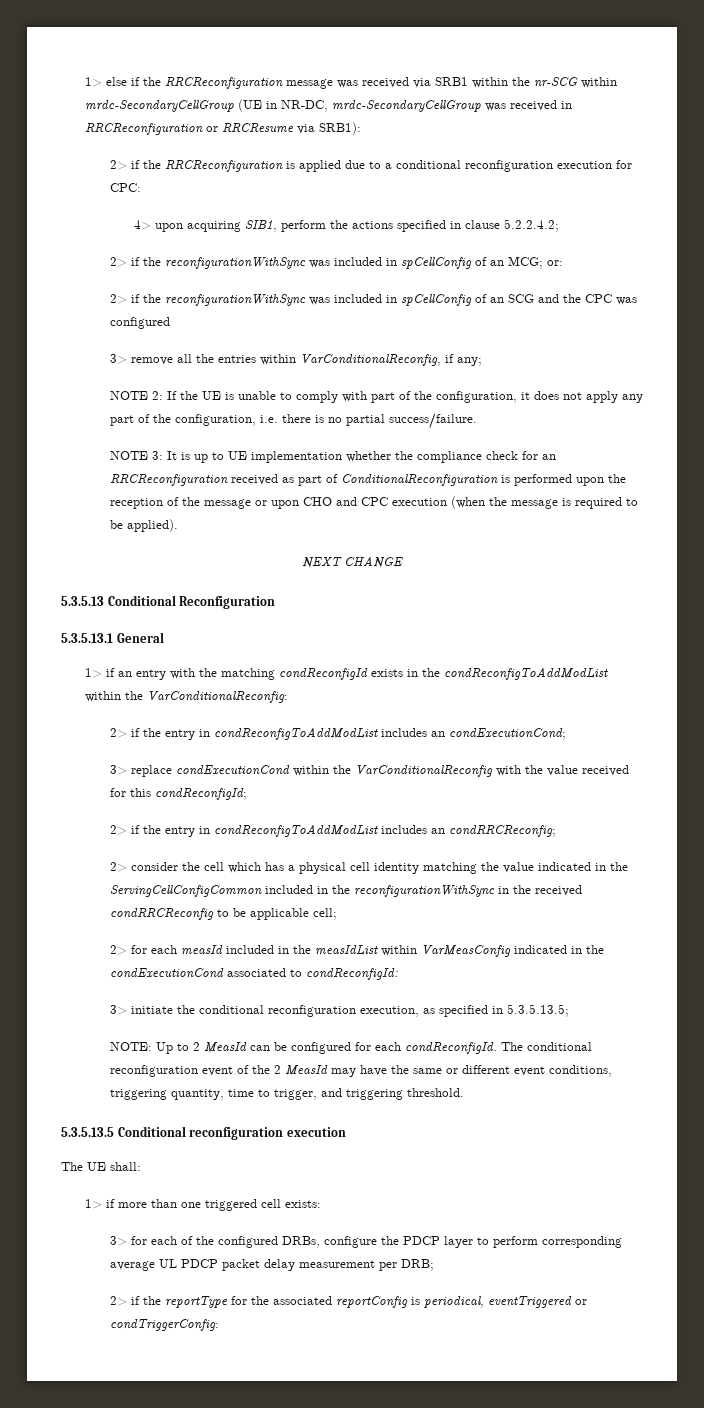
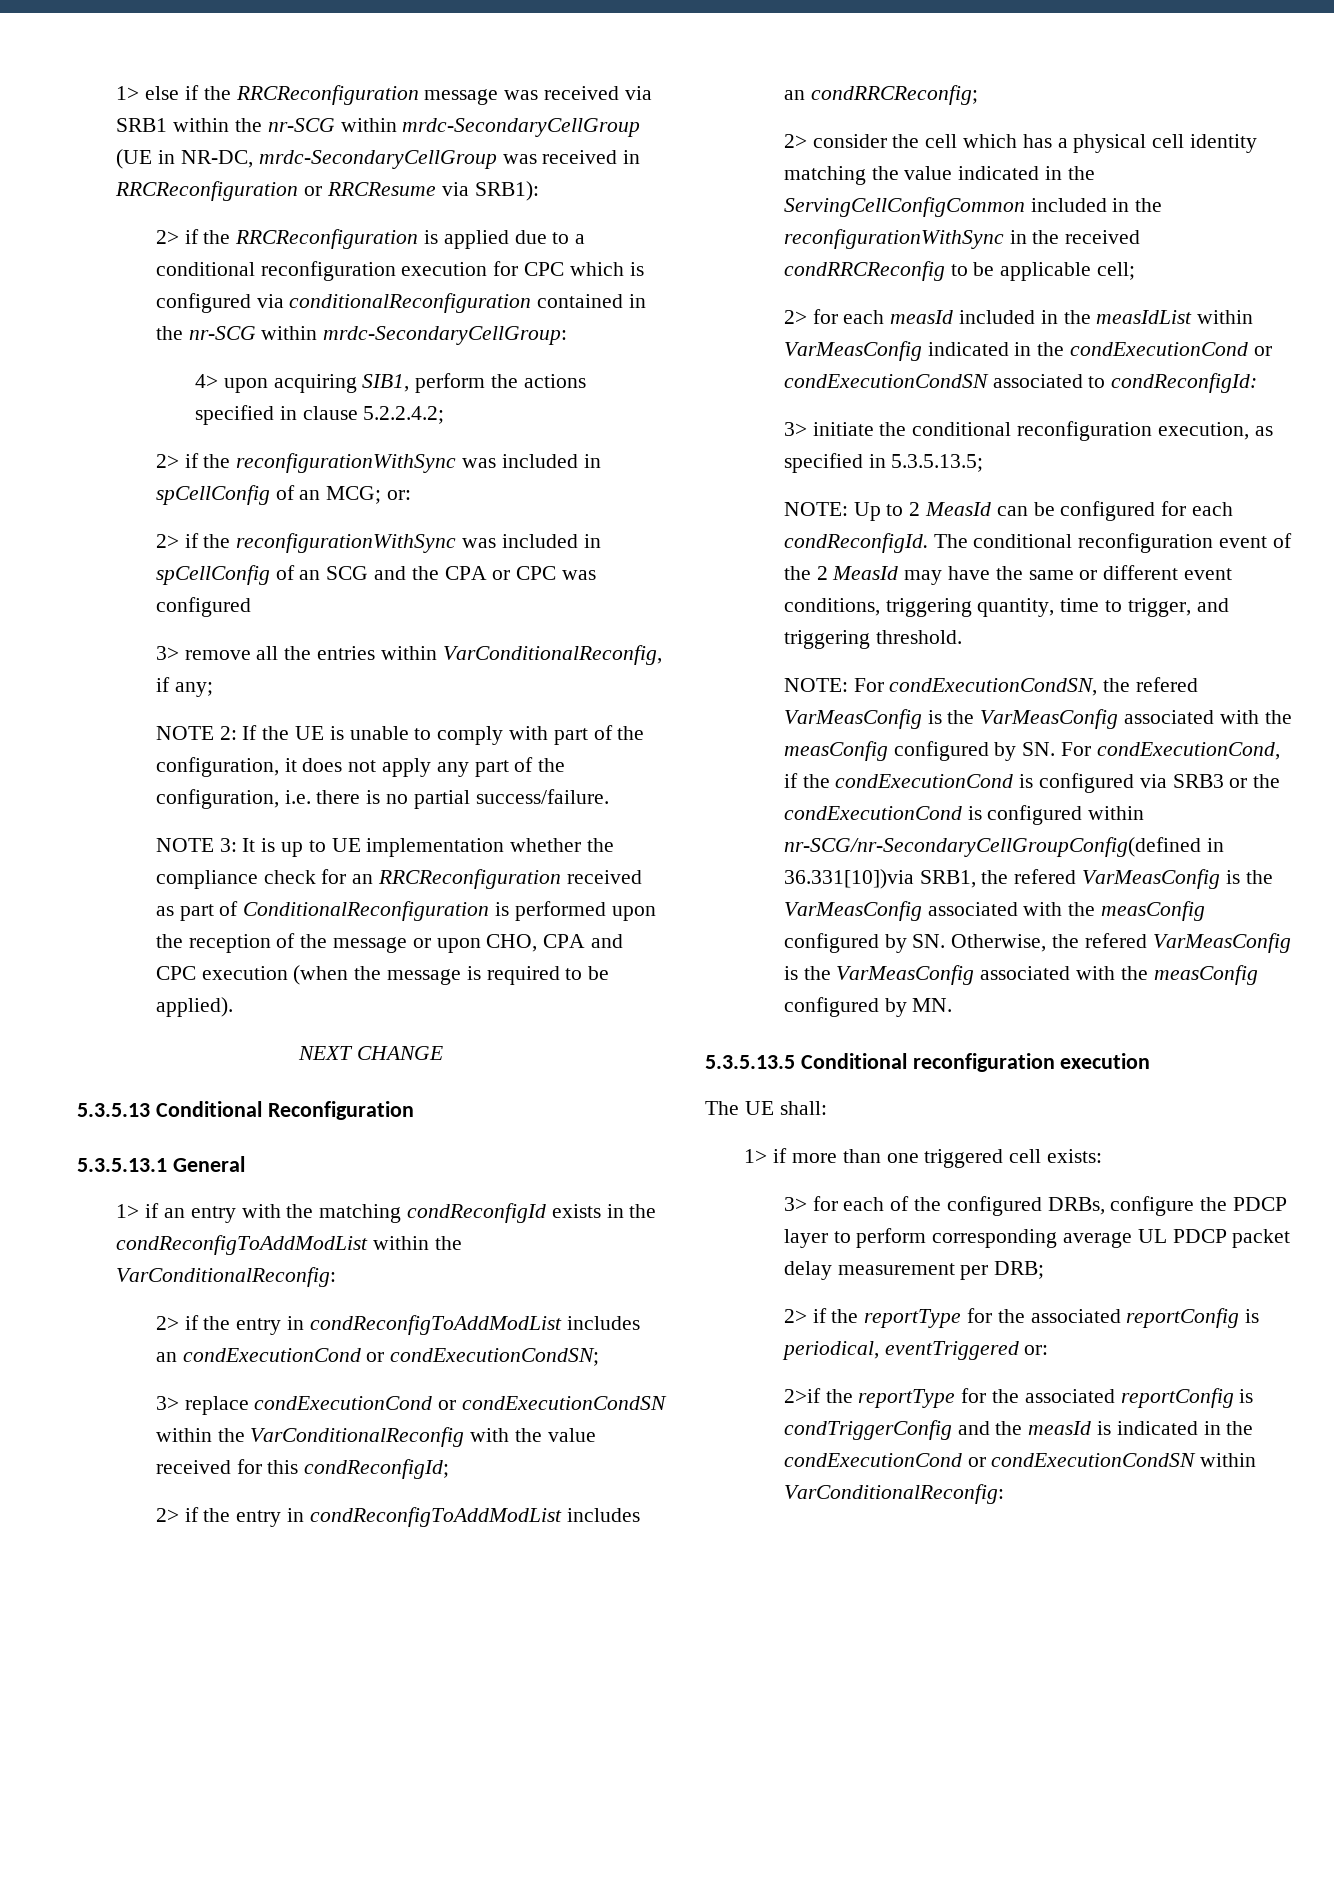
- 2> if the RRCReconfiguration is applied due to a conditional reconfiguration execution for CPC:
+ 2> if the RRCReconfiguration is applied due to a conditional reconfiguration execution for CPC which is configured via conditionalReconfiguration contained in the nr-SCG within mrdc-SecondaryCellGroup:
- 2> if the reconfigurationWithSync was included in spCellConfig of an SCG and the CPC was configured
+ 2> if the reconfigurationWithSync was included in spCellConfig of an SCG and the CPA or CPC was configured
- NOTE 3: It is up to UE implementation whether the compliance check for an RRCReconfiguration received as part of ConditionalReconfiguration is performed upon the reception of the message or upon CHO and CPC execution (when the message is required to be applied).
+ NOTE 3: It is up to UE implementation whether the compliance check for an RRCReconfiguration received as part of ConditionalReconfiguration is performed upon the reception of the message or upon CHO, CPA and CPC execution (when the message is required to be applied).
- 2> if the entry in condReconfigToAddModList includes an condExecutionCond;
+ 2> if the entry in condReconfigToAddModList includes an condExecutionCond or condExecutionCondSN;
- 3> replace condExecutionCond within the VarConditionalReconfig with the value received for this condReconfigId;
+ 3> replace condExecutionCond or condExecutionCondSN within the VarConditionalReconfig with the value received for this condReconfigId;
- 2> for each measId included in the measIdList within VarMeasConfig indicated in the condExecutionCond associated to condReconfigId:
+ 2> for each measId included in the measIdList within VarMeasConfig indicated in the condExecutionCond or condExecutionCondSN associated to condReconfigId:
+ NOTE: For condExecutionCondSN, the refered VarMeasConfig is the VarMeasConfig associated with the measConfig configured by SN. For condExecutionCond, if the condExecutionCond is configured via SRB3 or the condExecutionCond is configured within nr-SCG/nr-SecondaryCellGroupConfig(defined in 36.331[10])via SRB1, the refered VarMeasConfig is the VarMeasConfig associated with the measConfig configured by SN. Otherwise, the refered VarMeasConfig is the VarMeasConfig associated with the measConfig configured by MN.
- 2> if the reportType for the associated reportConfig is periodical, eventTriggered or condTriggerConfig:
+ 2> if the reportType for the associated reportConfig is periodical, eventTriggered or:
+ 2>if the reportType for the associated reportConfig is condTriggerConfig and the measId is indicated in the condExecutionCond or condExecutionCondSN within VarConditionalReconfig:

